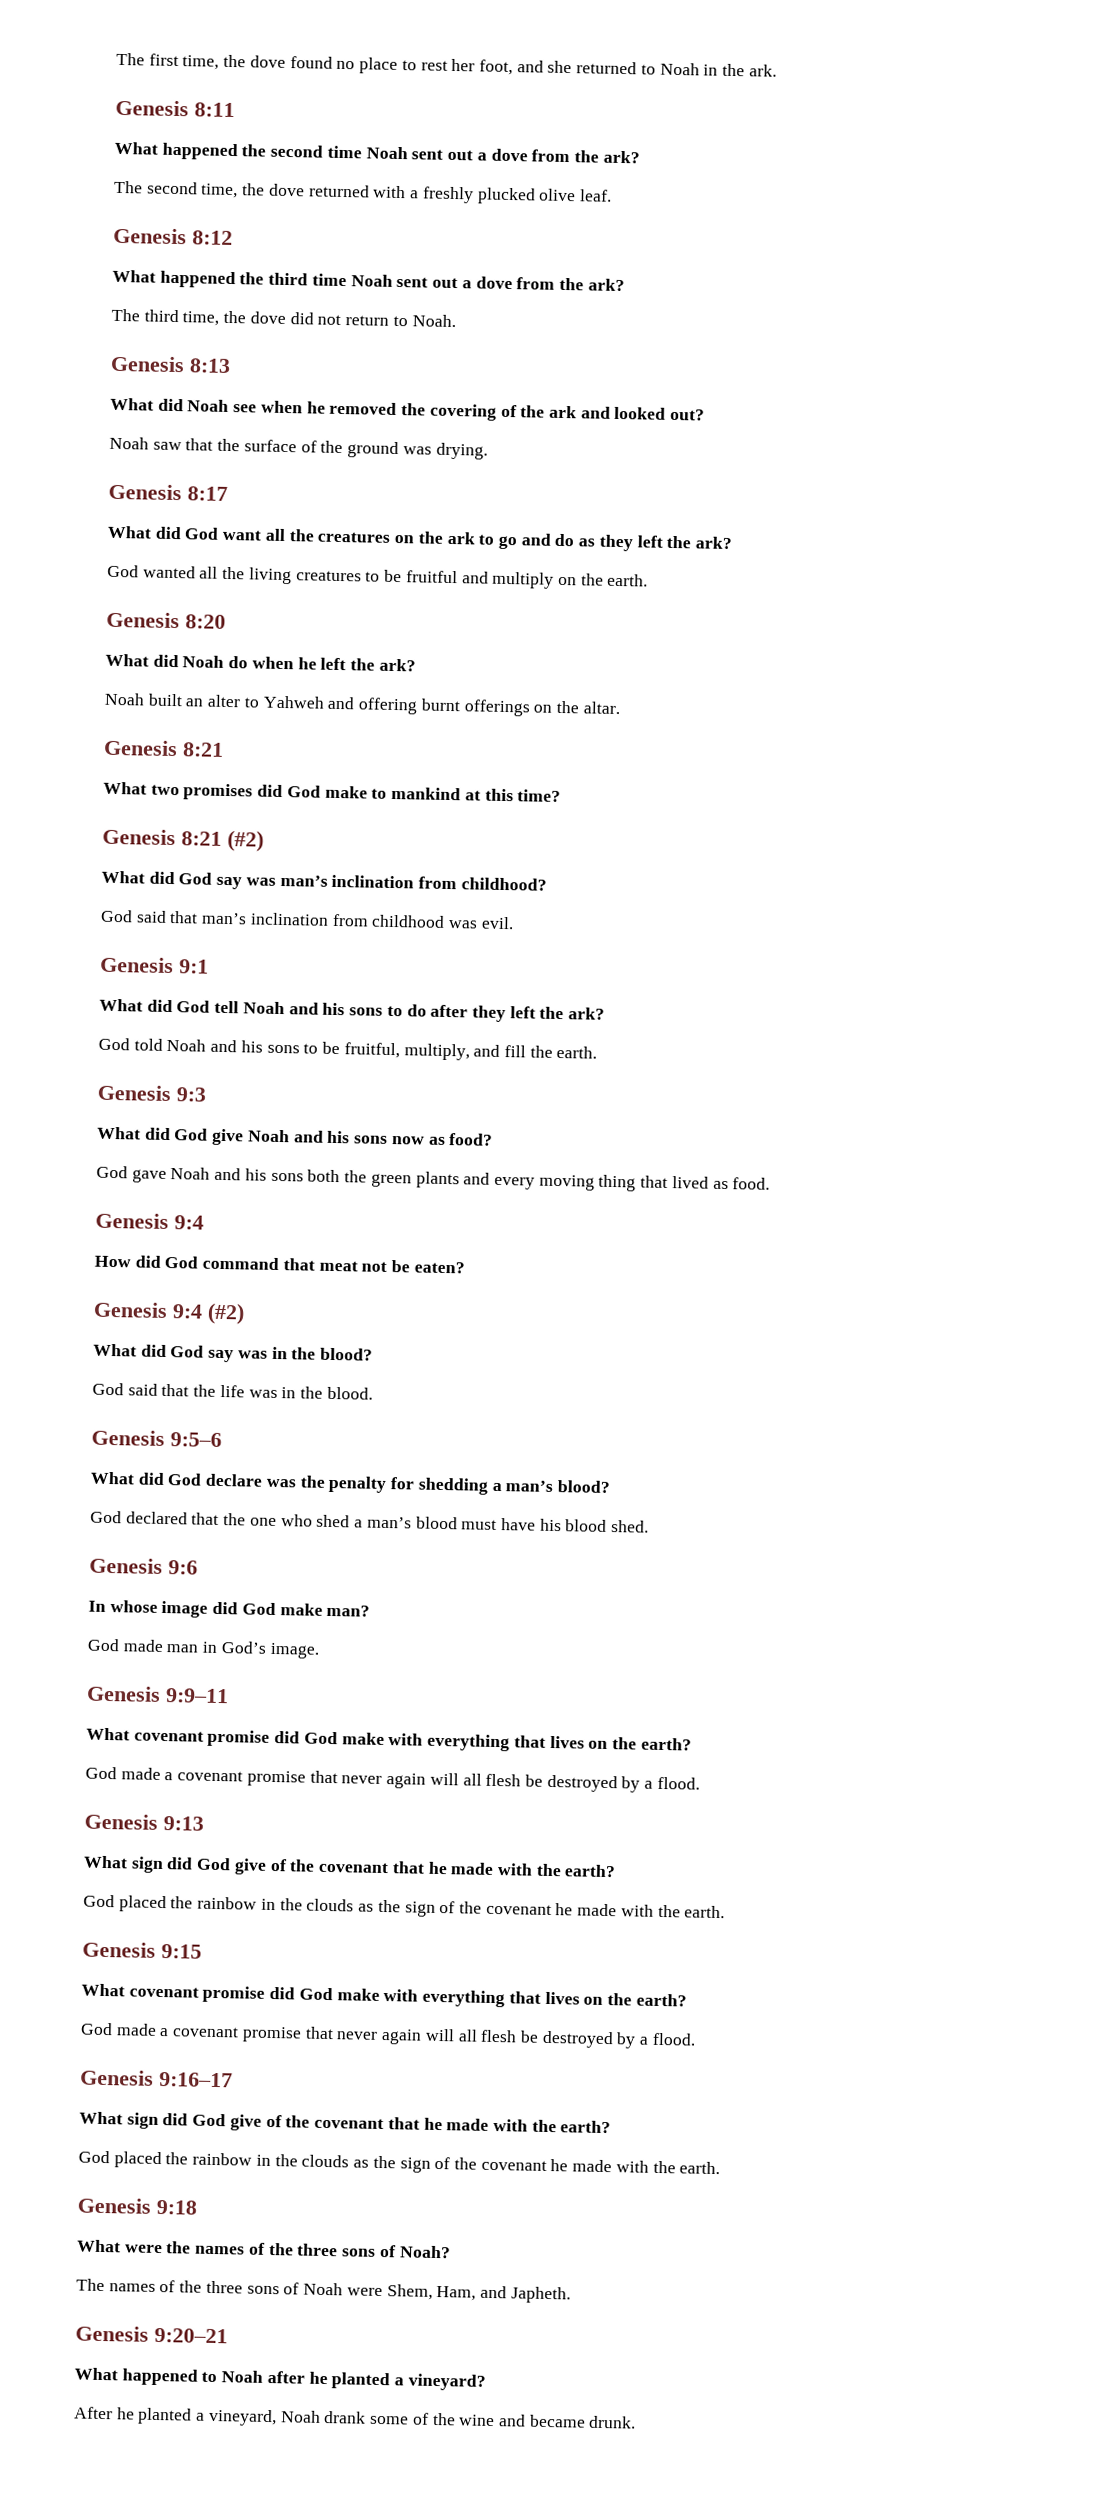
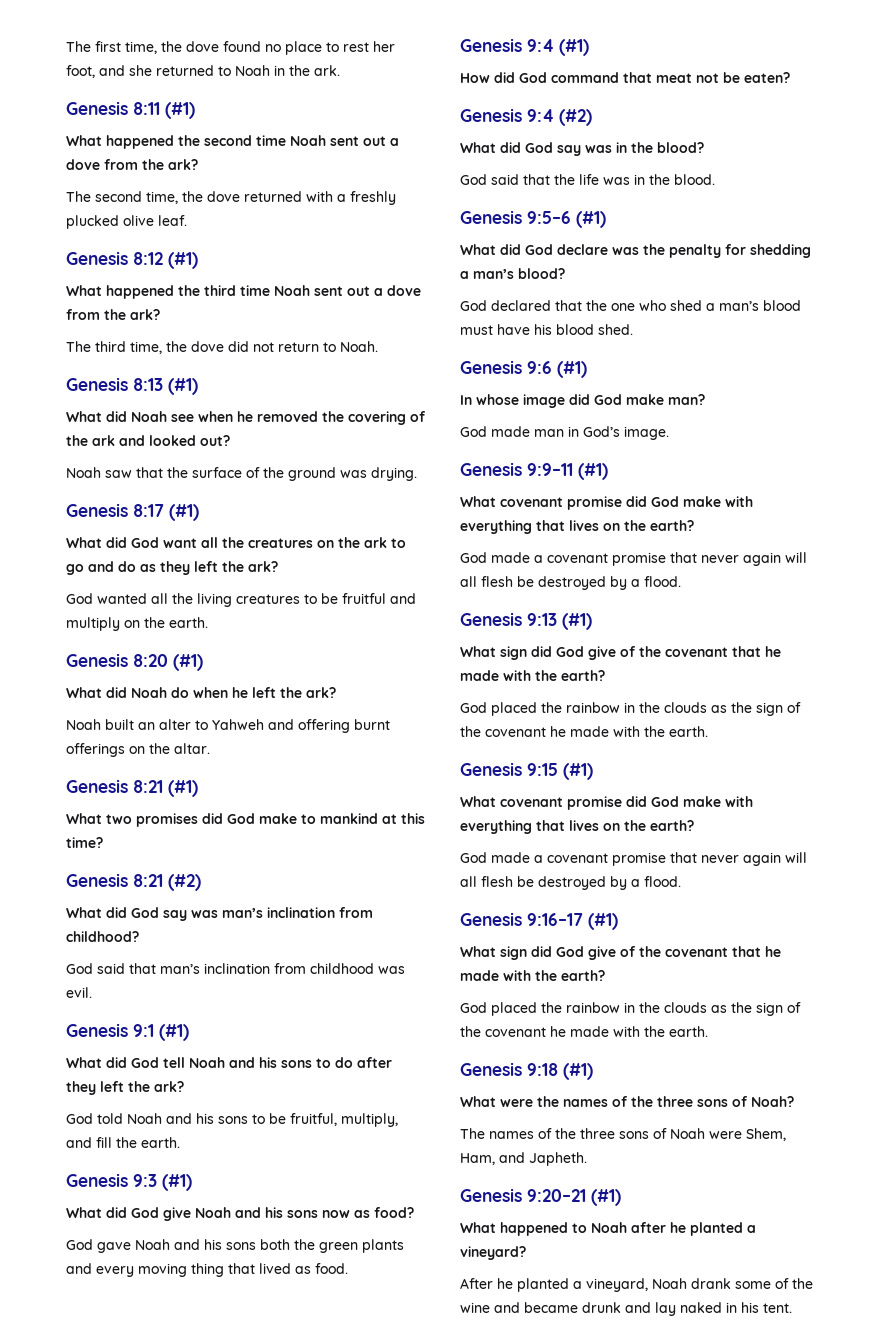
- Genesis 8:11
+ Genesis 8:11 (#1)
- Genesis 8:12
+ Genesis 8:12 (#1)
- Genesis 8:13
+ Genesis 8:13 (#1)
- Genesis 8:17
+ Genesis 8:17 (#1)
- Genesis 8:20
+ Genesis 8:20 (#1)
  Noah built an alter to Yahweh and offering burnt offerings on the altar.
- Genesis 8:21
+ Genesis 8:21 (#1)
- Genesis 9:1
+ Genesis 9:1 (#1)
- Genesis 9:3
+ Genesis 9:3 (#1)
  God gave Noah and his sons both the green plants and every moving thing that lived as food.
- Genesis 9:4
+ Genesis 9:4 (#1)
- Genesis 9:5–6
+ Genesis 9:5–6 (#1)
- Genesis 9:6
+ Genesis 9:6 (#1)
- Genesis 9:9–11
+ Genesis 9:9–11 (#1)
- Genesis 9:13
+ Genesis 9:13 (#1)
- Genesis 9:15
+ Genesis 9:15 (#1)
- Genesis 9:16–17
+ Genesis 9:16–17 (#1)
- Genesis 9:18
+ Genesis 9:18 (#1)
- Genesis 9:20–21
+ Genesis 9:20–21 (#1)
- After he planted a vineyard, Noah drank some of the wine and became drunk.
+ After he planted a vineyard, Noah drank some of the wine and became drunk and lay naked in his tent.

